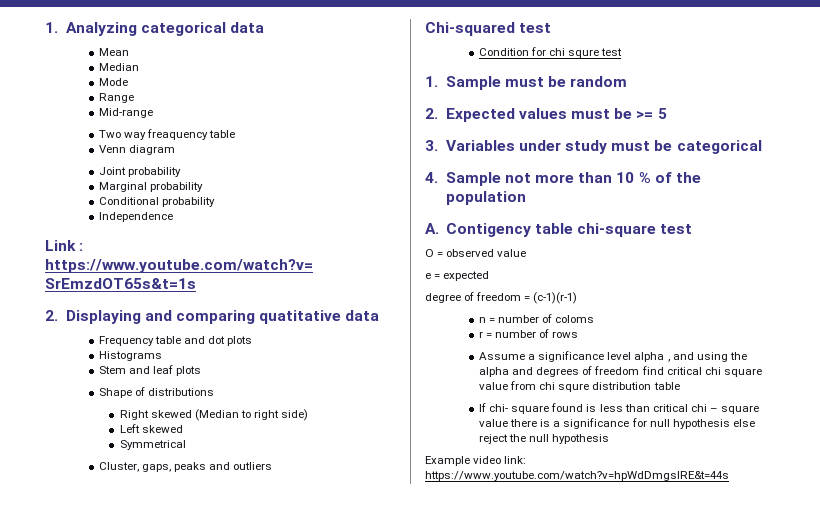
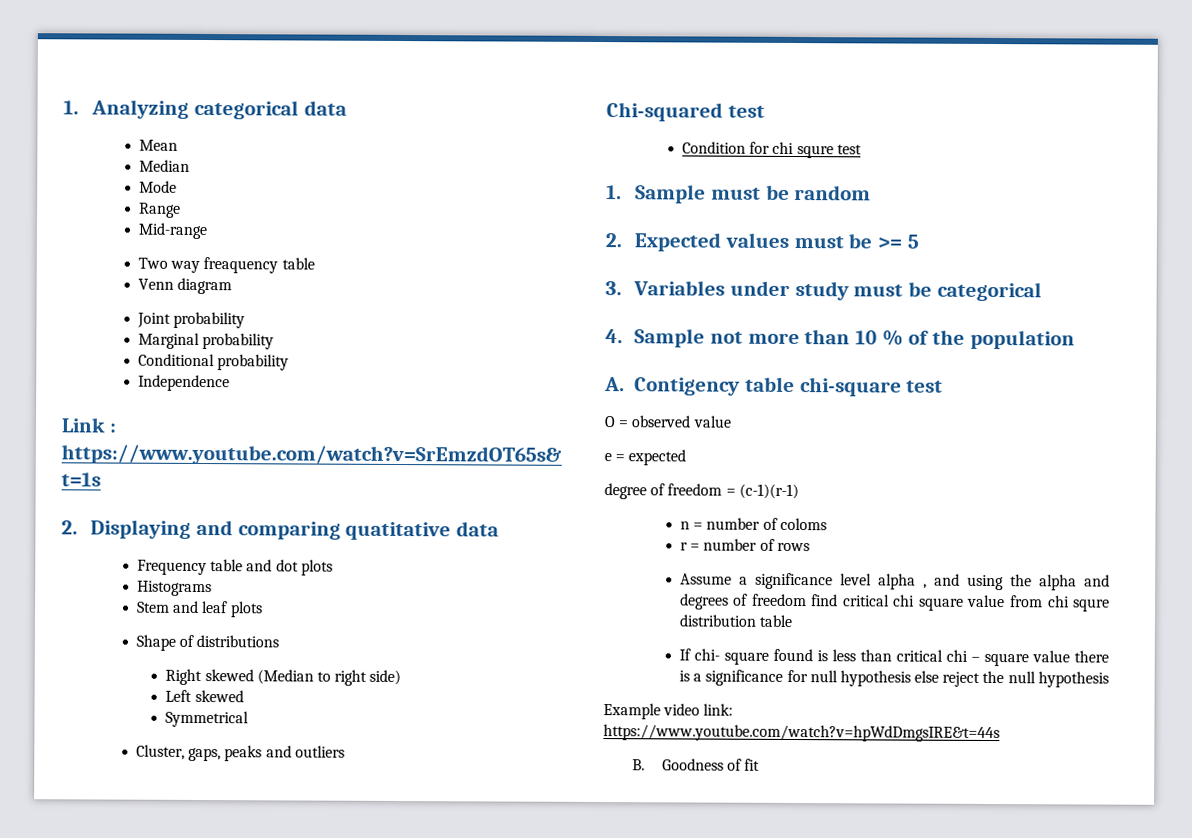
+ B. Goodness of fit

